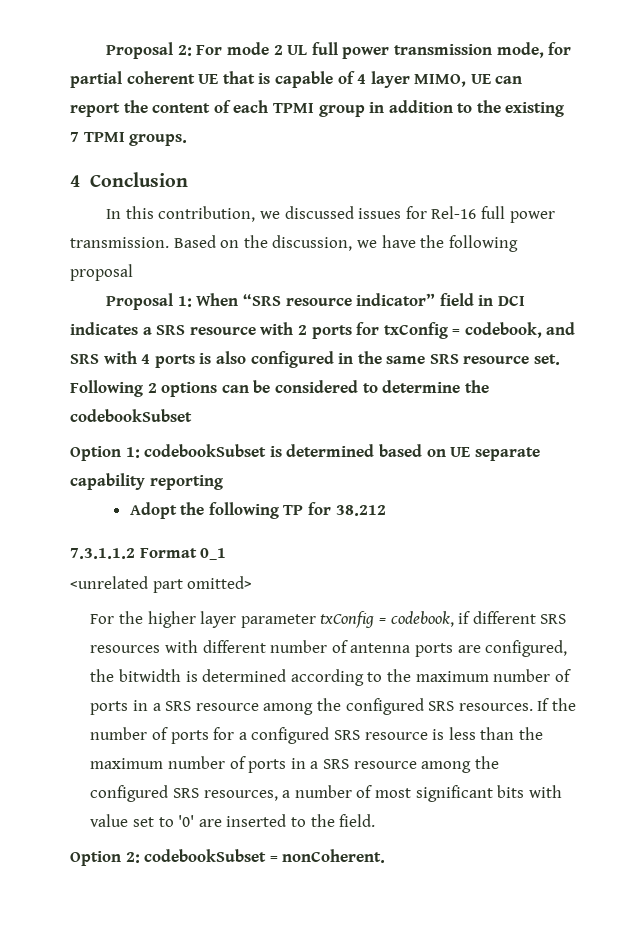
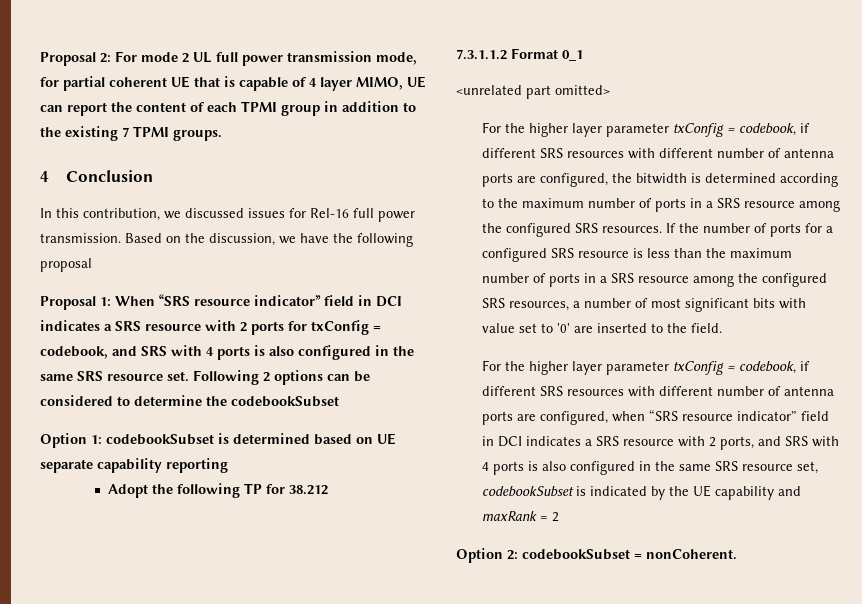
+ For the higher layer parameter txConfig = codebook, if different SRS resources with different number of antenna ports are configured, when “SRS resource indicator” field in DCI indicates a SRS resource with 2 ports, and SRS with 4 ports is also configured in the same SRS resource set, codebookSubset is indicated by the UE capability and maxRank = 2

